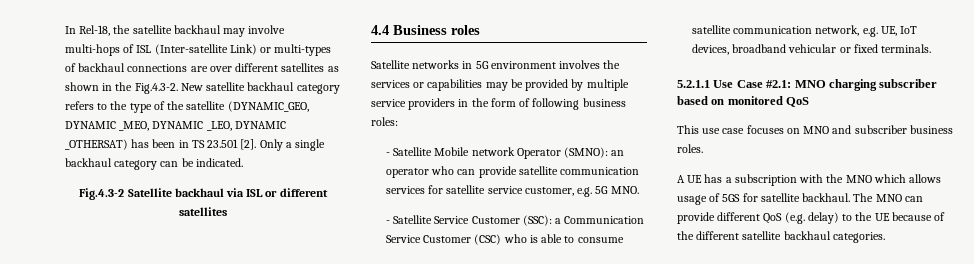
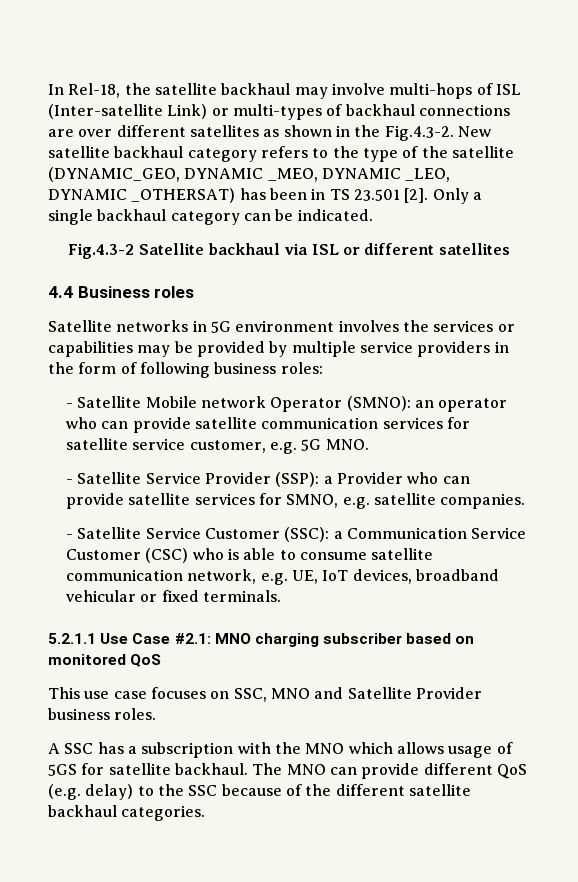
+ - Satellite Service Provider (SSP): a Provider who can provide satellite services for SMNO, e.g. satellite companies.
- This use case focuses on MNO and subscriber business roles.
+ This use case focuses on SSC, MNO and Satellite Provider business roles.
- A UE has a subscription with the MNO which allows usage of 5GS for satellite backhaul.
+ A SSC has a subscription with the MNO which allows usage of 5GS for satellite backhaul.
- The MNO can provide different QoS (e.g. delay) to the UE because of the different satellite backhaul categories.
+ The MNO can provide different QoS (e.g. delay) to the SSC because of the different satellite backhaul categories.

